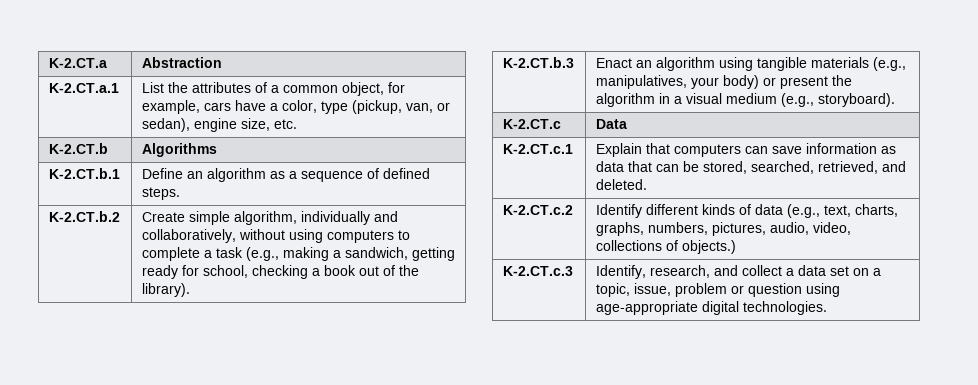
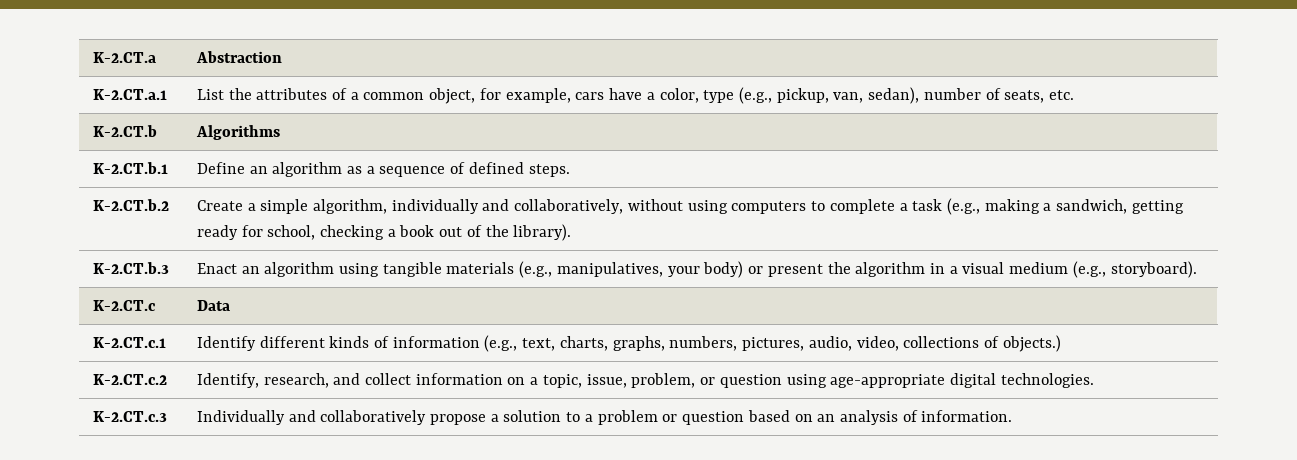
- K-2.CT.a.1 | List the attributes of a common object, for example, cars have a color, type (pickup, van, or sedan), engine size, etc.
+ K-2.CT.a.1 | List the attributes of a common object, for example, cars have a color, type (e.g., pickup, van, sedan), number of seats, etc.
- K-2.CT.b.2 | Create simple algorithm, individually and collaboratively, without using computers to complete a task (e.g., making a sandwich, getting ready for school, checking a book out of the library).
+ K-2.CT.b.2 | Create a simple algorithm, individually and collaboratively, without using computers to complete a task (e.g., making a sandwich, getting ready for school, checking a book out of the library).
- K-2.CT.c.1 | Explain that computers can save information as data that can be stored, searched, retrieved, and deleted.
- K-2.CT.c.2 | Identify different kinds of data (e.g., text, charts, graphs, numbers, pictures, audio, video, collections of objects.)
+ K-2.CT.c.1 | Identify different kinds of information (e.g., text, charts, graphs, numbers, pictures, audio, video, collections of objects.)
- K-2.CT.c.3 | Identify, research, and collect a data set on a topic, issue, problem or question using age-appropriate digital technologies.
+ K-2.CT.c.2 | Identify, research, and collect information on a topic, issue, problem, or question using age-appropriate digital technologies.
+ K-2.CT.c.3 | Individually and collaboratively propose a solution to a problem or question based on an analysis of information.

